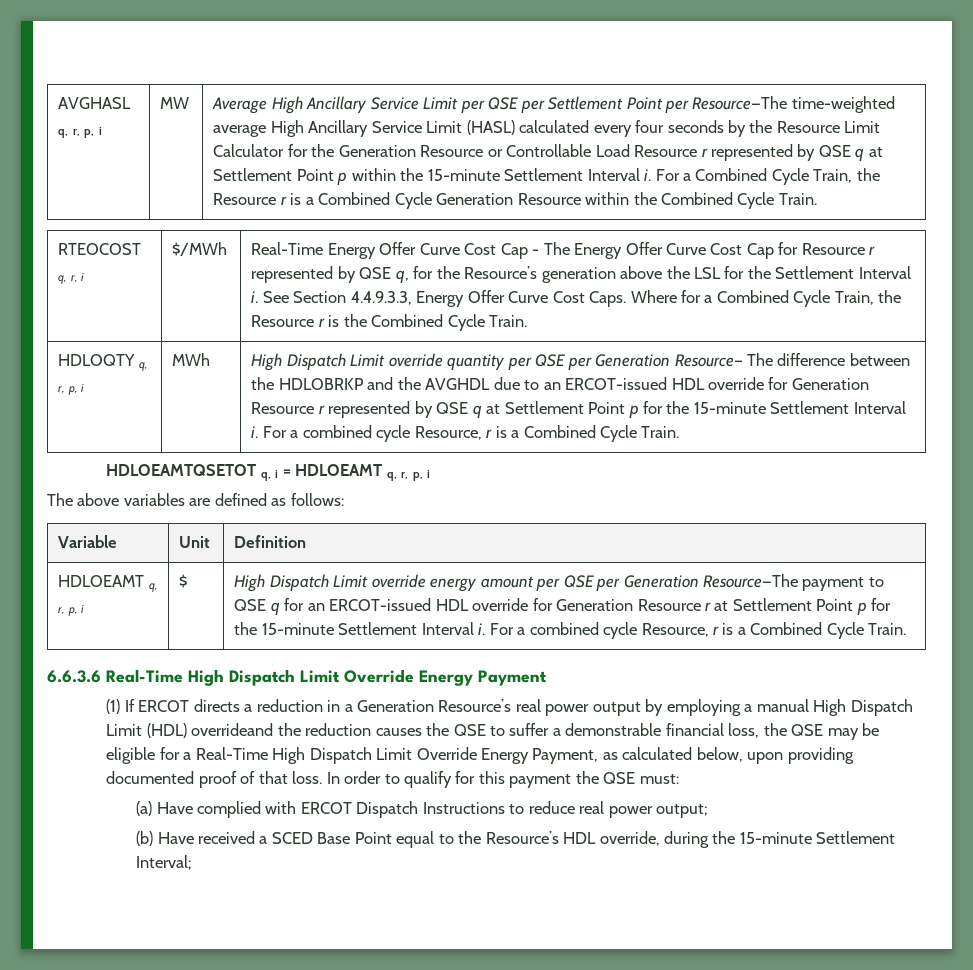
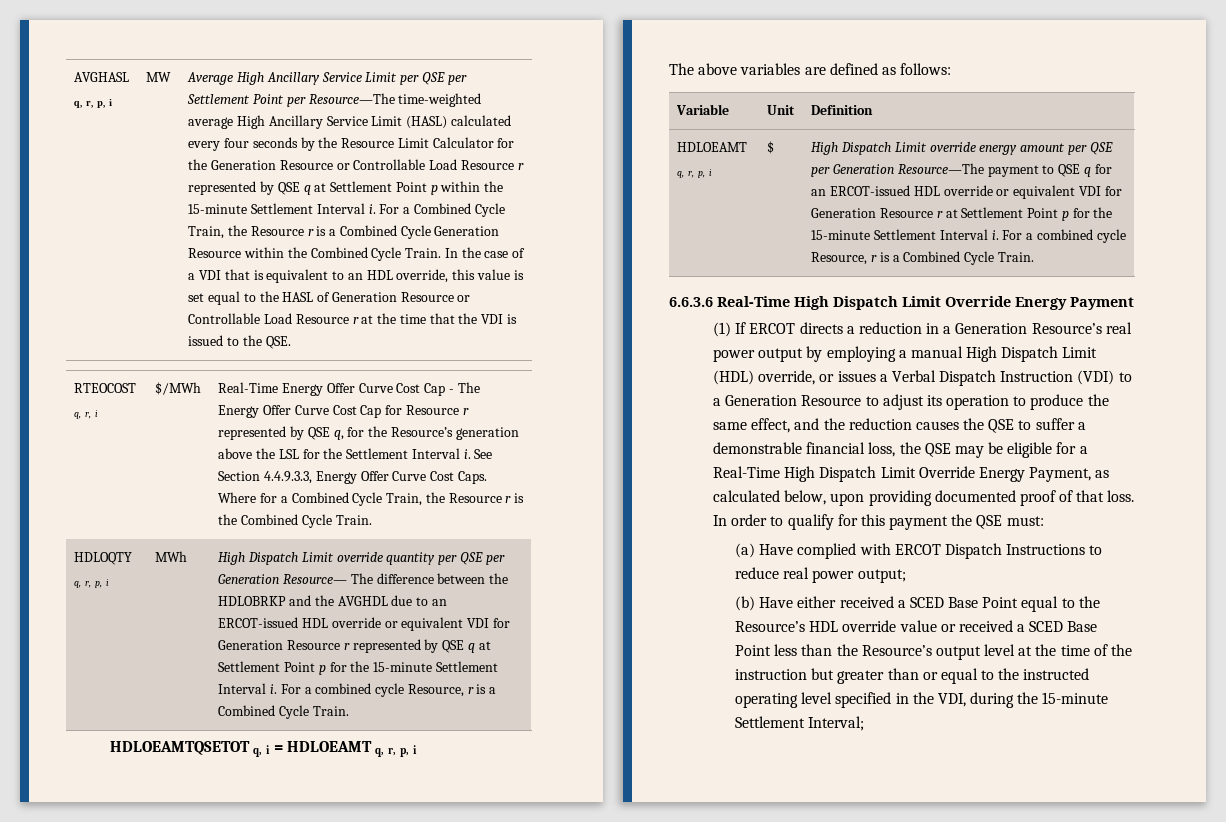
+ In the case of a VDI that is equivalent to an HDL override, this value is set equal to the HASL of Generation Resource or Controllable Load Resource r at the time that the VDI is issued to the QSE.
- High Dispatch Limit override quantity per QSE per Generation Resource— The difference between the HDLOBRKP and the AVGHDL due to an ERCOT-issued HDL override for Generation Resource r represented by QSE q at Settlement Point p for the 15-minute Settlement Interval i.
+ High Dispatch Limit override quantity per QSE per Generation Resource— The difference between the HDLOBRKP and the AVGHDL due to an ERCOT-issued HDL override or equivalent VDI for Generation Resource r represented by QSE q at Settlement Point p for the 15-minute Settlement Interval i.
- High Dispatch Limit override energy amount per QSE per Generation Resource—The payment to QSE q for an ERCOT-issued HDL override for Generation Resource r at Settlement Point p for the 15-minute Settlement Interval i.
+ High Dispatch Limit override energy amount per QSE per Generation Resource—The payment to QSE q for an ERCOT-issued HDL override or equivalent VDI for Generation Resource r at Settlement Point p for the 15-minute Settlement Interval i.
- (1) If ERCOT directs a reduction in a Generation Resource’s real power output by employing a manual High Dispatch Limit (HDL) overrideand the reduction causes the QSE to suffer a demonstrable financial loss, the QSE may be eligible for a Real-Time High Dispatch Limit Override Energy Payment, as calculated below, upon providing documented proof of that loss.
+ (1) If ERCOT directs a reduction in a Generation Resource’s real power output by employing a manual High Dispatch Limit (HDL) override, or issues a Verbal Dispatch Instruction (VDI) to a Generation Resource to adjust its operation to produce the same effect, and the reduction causes the QSE to suffer a demonstrable financial loss, the QSE may be eligible for a Real-Time High Dispatch Limit Override Energy Payment, as calculated below, upon providing documented proof of that loss.
- (b) Have received a SCED Base Point equal to the Resource’s HDL override, during the 15-minute Settlement Interval;
+ (b) Have either received a SCED Base Point equal to the Resource’s HDL override value or received a SCED Base Point less than the Resource’s output level at the time of the instruction but greater than or equal to the instructed operating level specified in the VDI, during the 15-minute Settlement Interval;

